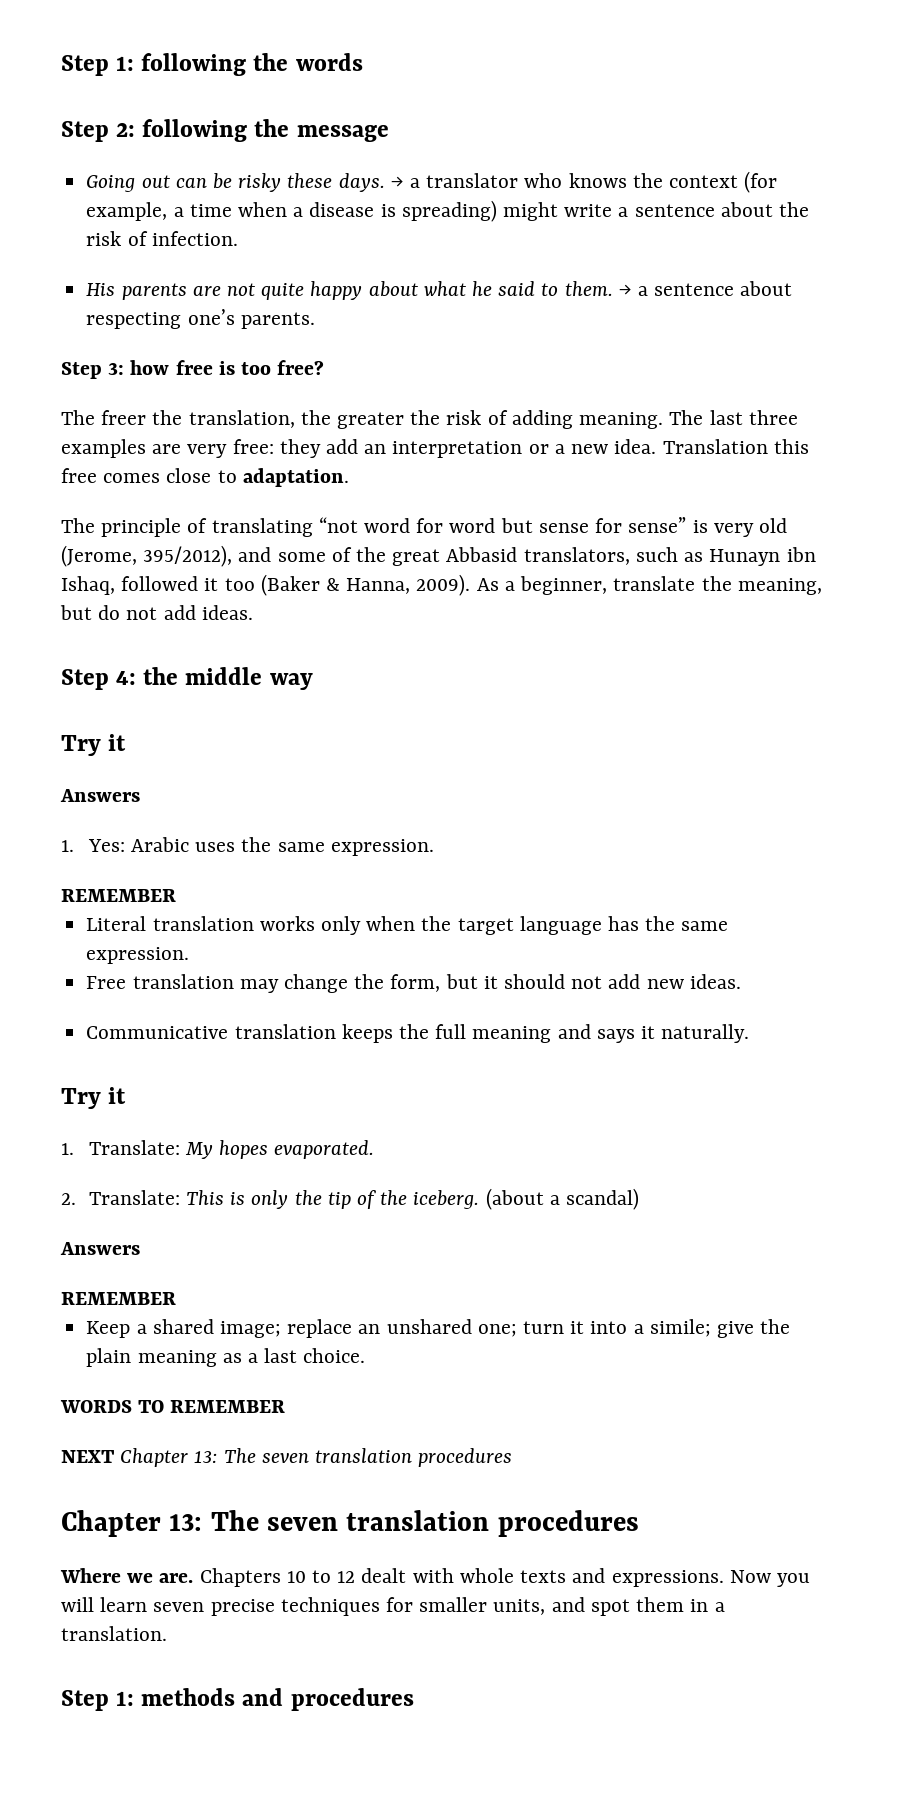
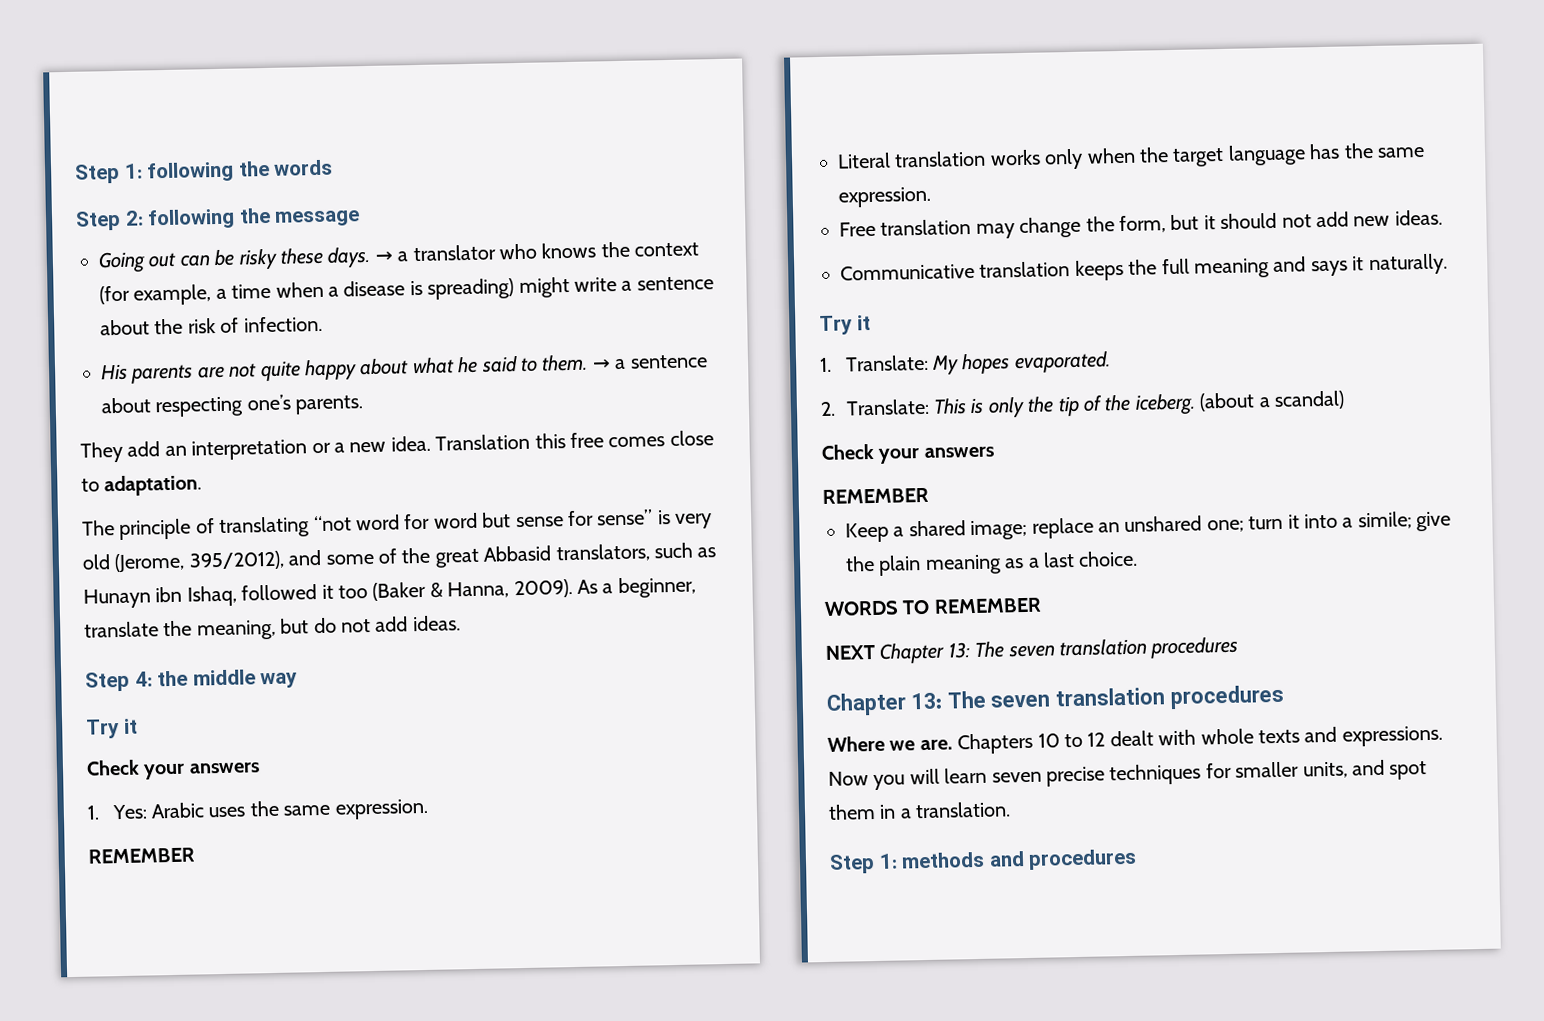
- Step 3: how free is too free?
- The freer the translation, the greater the risk of adding meaning. The last three examples are very free: they add an interpretation or a new idea.
+ They add an interpretation or a new idea.
  Step 4: the middle way
  Try it
- Answers
+ Check your answers
  (about a scandal)
- Answers
+ Check your answers

